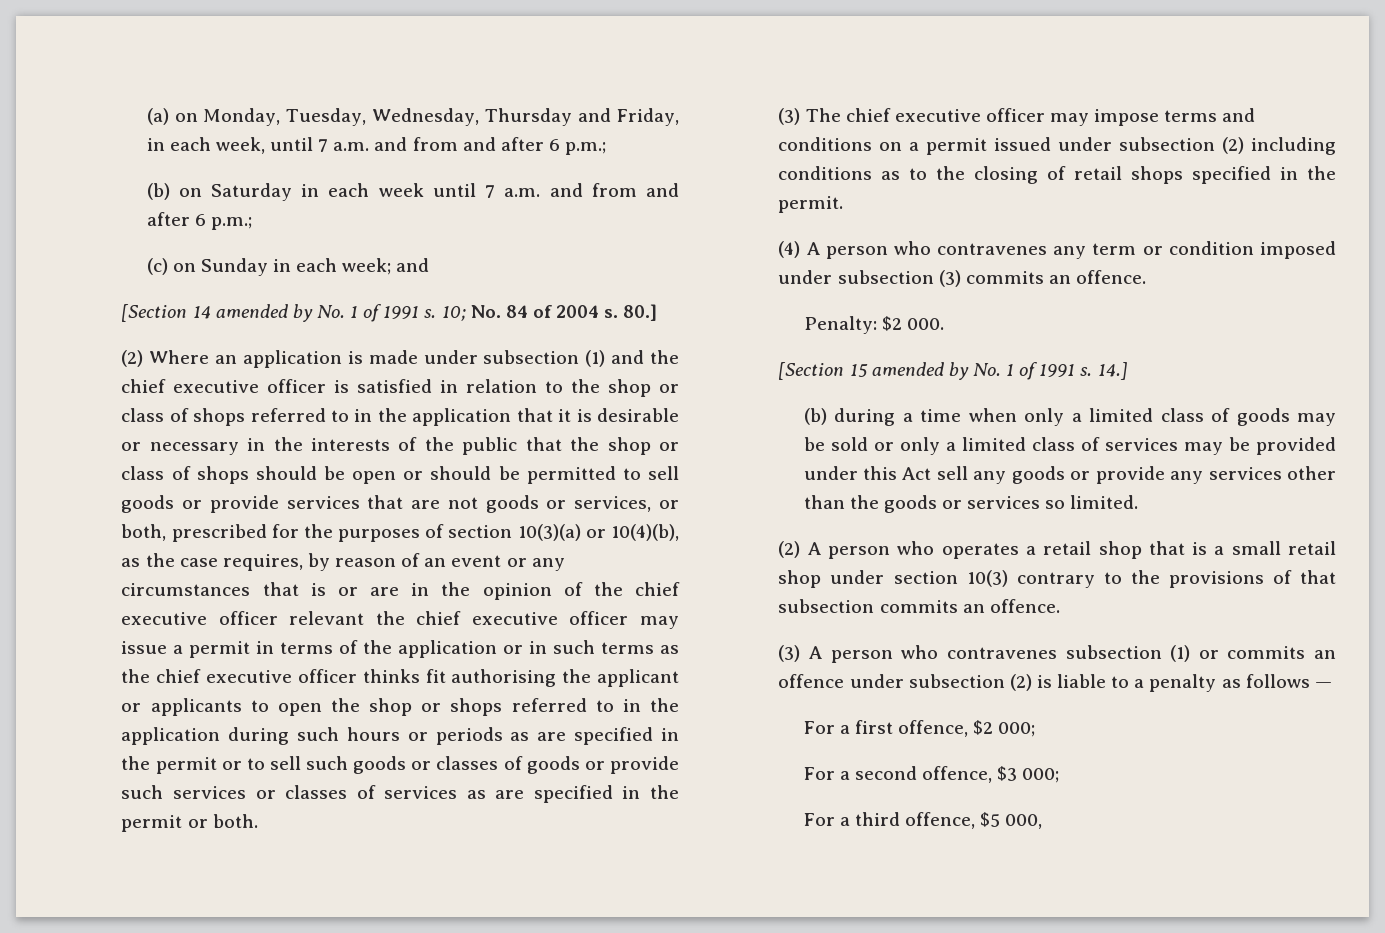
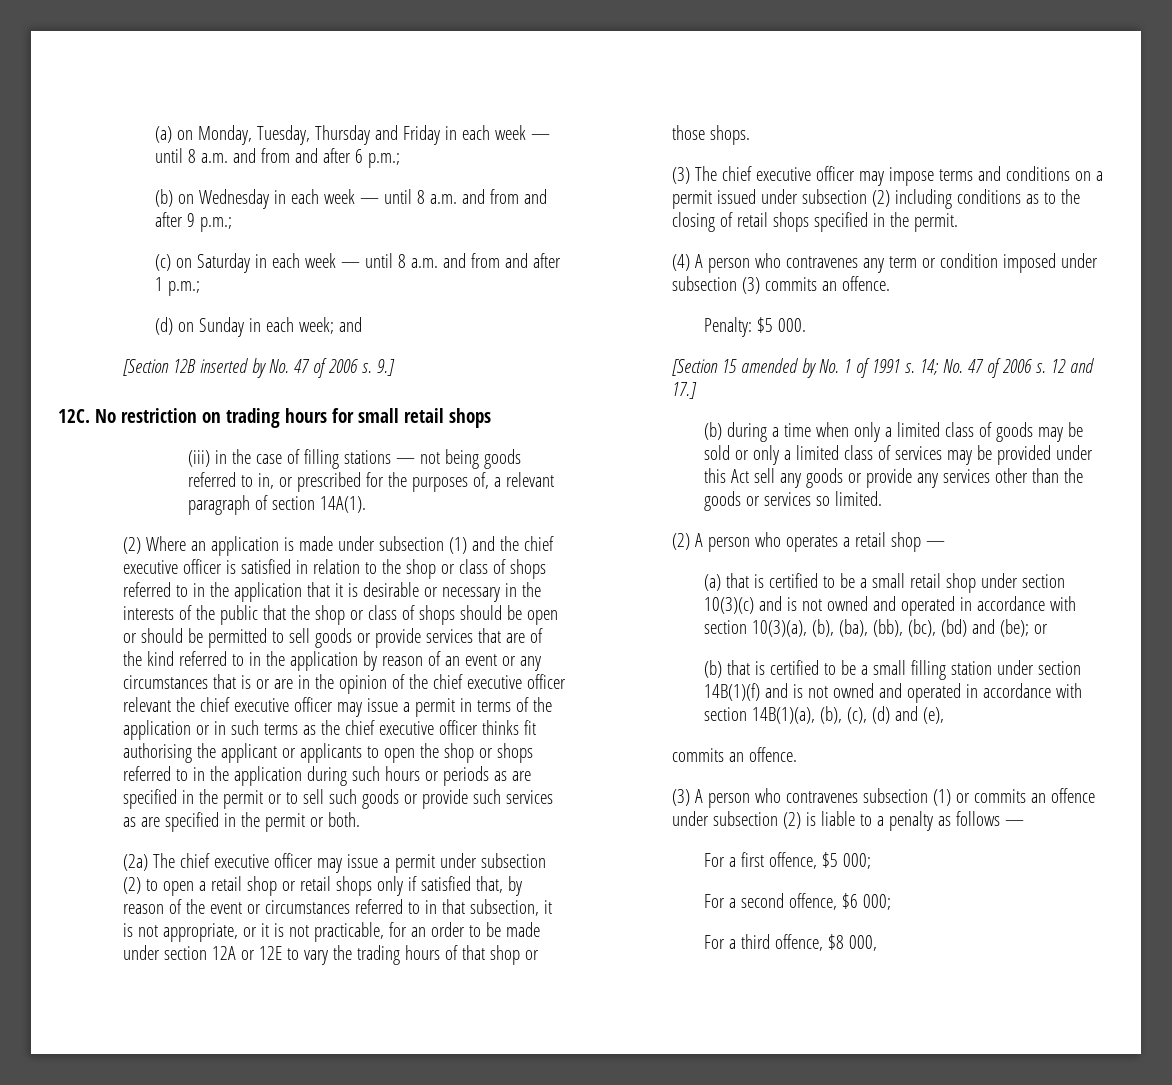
- (a) on Monday, Tuesday, Wednesday, Thursday and Friday, in each week, until 7 a.m. and from and after 6 p.m.;
+ (a) on Monday, Tuesday, Thursday and Friday in each week — until 8 a.m. and from and after 6 p.m.;
- (b) on Saturday in each week until 7 a.m. and from and after 6 p.m.;
+ (b) on Wednesday in each week — until 8 a.m. and from and after 9 p.m.;
- (c) on Sunday in each week; and
+ (c) on Saturday in each week — until 8 a.m. and from and after 1 p.m.;
+ (d) on Sunday in each week; and
- [Section 14 amended by No. 1 of 1991 s. 10; No. 84 of 2004 s. 80.]
+ [Section 12B inserted by No. 47 of 2006 s. 9.]
+ 12C. No restriction on trading hours for small retail shops
+ (iii) in the case of filling stations — not being goods referred to in, or prescribed for the purposes of, a relevant paragraph of section 14A(1).
- (2) Where an application is made under subsection (1) and the chief executive officer is satisfied in relation to the shop or class of shops referred to in the application that it is desirable or necessary in the interests of the public that the shop or class of shops should be open or should be permitted to sell goods or provide services that are not goods or services, or both, prescribed for the purposes of section 10(3)(a) or 10(4)(b), as the case requires, by reason of an event or any circumstances that is or are in the opinion of the chief executive officer relevant the chief executive officer may issue a permit in terms of the application or in such terms as the chief executive officer thinks fit authorising the applicant or applicants to open the shop or shops referred to in the application during such hours or periods as are specified in the permit or to sell such goods or classes of goods or provide such services or classes of services as are specified in the permit or both.
+ (2) Where an application is made under subsection (1) and the chief executive officer is satisfied in relation to the shop or class of shops referred to in the application that it is desirable or necessary in the interests of the public that the shop or class of shops should be open or should be permitted to sell goods or provide services that are of the kind referred to in the application by reason of an event or any circumstances that is or are in the opinion of the chief executive officer relevant the chief executive officer may issue a permit in terms of the application or in such terms as the chief executive officer thinks fit authorising the applicant or applicants to open the shop or shops referred to in the application during such hours or periods as are specified in the permit or to sell such goods or provide such services as are specified in the permit or both.
+ (2a) The chief executive officer may issue a permit under subsection (2) to open a retail shop or retail shops only if satisfied that, by reason of the event or circumstances referred to in that subsection, it is not appropriate, or it is not practicable, for an order to be made under section 12A or 12E to vary the trading hours of that shop or those shops.
- Penalty: $2 000.
+ Penalty: $5 000.
- 14.]
+ 14; No. 47 of 2006 s. 12 and 17.]
- (2) A person who operates a retail shop that is a small retail shop under section 10(3) contrary to the provisions of that subsection commits an offence.
+ (2) A person who operates a retail shop —
+ (a) that is certified to be a small retail shop under section 10(3)(c) and is not owned and operated in accordance with section 10(3)(a), (b), (ba), (bb), (bc), (bd) and (be); or
+ (b) that is certified to be a small filling station under section 14B(1)(f) and is not owned and operated in accordance with section 14B(1)(a), (b), (c), (d) and (e),
+ commits an offence.
- For a first offence, $2 000;
+ For a first offence, $5 000;
- For a second offence, $3 000;
+ For a second offence, $6 000;
- For a third offence, $5 000,
+ For a third offence, $8 000,

